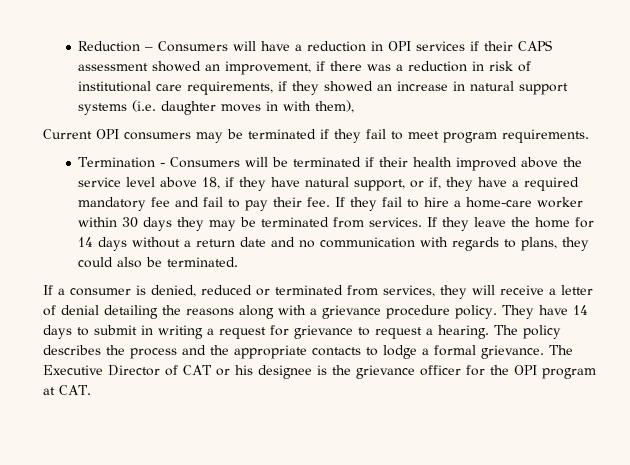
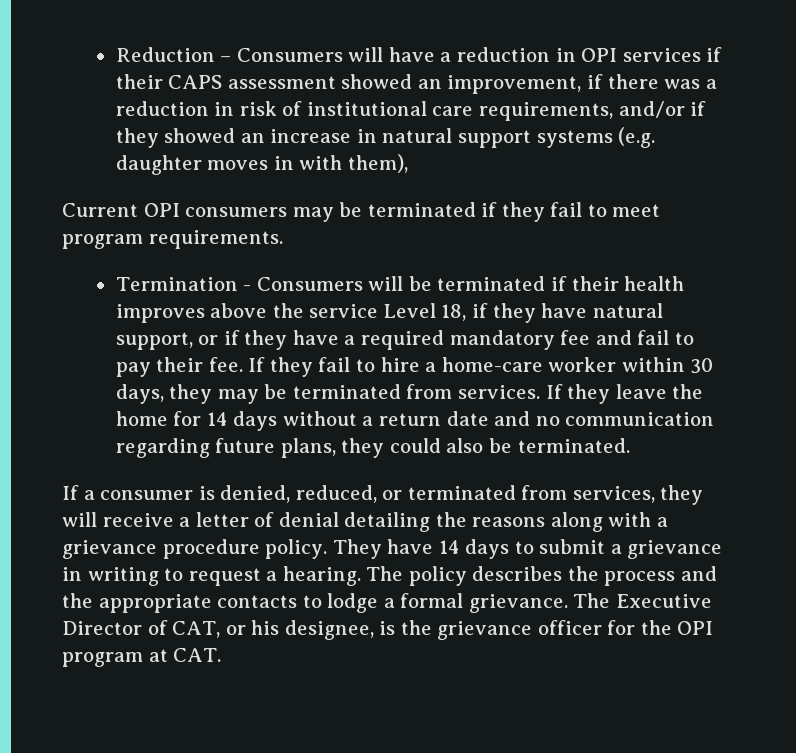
- Reduction – Consumers will have a reduction in OPI services if their CAPS assessment showed an improvement, if there was a reduction in risk of institutional care requirements, if they showed an increase in natural support systems (i.e. daughter moves in with them),
+ Reduction – Consumers will have a reduction in OPI services if their CAPS assessment showed an improvement, if there was a reduction in risk of institutional care requirements, and/or if they showed an increase in natural support systems (e.g. daughter moves in with them),
- Termination - Consumers will be terminated if their health improved above the service level above 18, if they have natural support, or if, they have a required mandatory fee and fail to pay their fee.
+ Termination - Consumers will be terminated if their health improves above the service Level 18, if they have natural support, or if they have a required mandatory fee and fail to pay their fee.
- If they fail to hire a home-care worker within 30 days they may be terminated from services.
+ If they fail to hire a home-care worker within 30 days, they may be terminated from services.
- If they leave the home for 14 days without a return date and no communication with regards to plans, they could also be terminated.
+ If they leave the home for 14 days without a return date and no communication regarding future plans, they could also be terminated.
- If a consumer is denied, reduced or terminated from services, they will receive a letter of denial detailing the reasons along with a grievance procedure policy.
+ If a consumer is denied, reduced, or terminated from services, they will receive a letter of denial detailing the reasons along with a grievance procedure policy.
- They have 14 days to submit in writing a request for grievance to request a hearing.
+ They have 14 days to submit a grievance in writing to request a hearing.
- The Executive Director of CAT or his designee is the grievance officer for the OPI program at CAT.
+ The Executive Director of CAT, or his designee, is the grievance officer for the OPI program at CAT.

